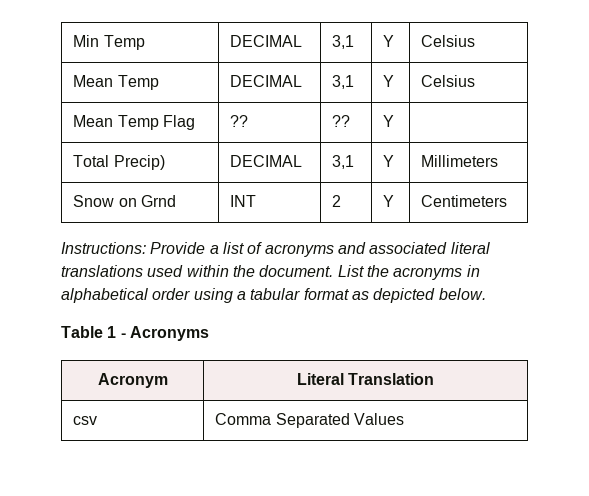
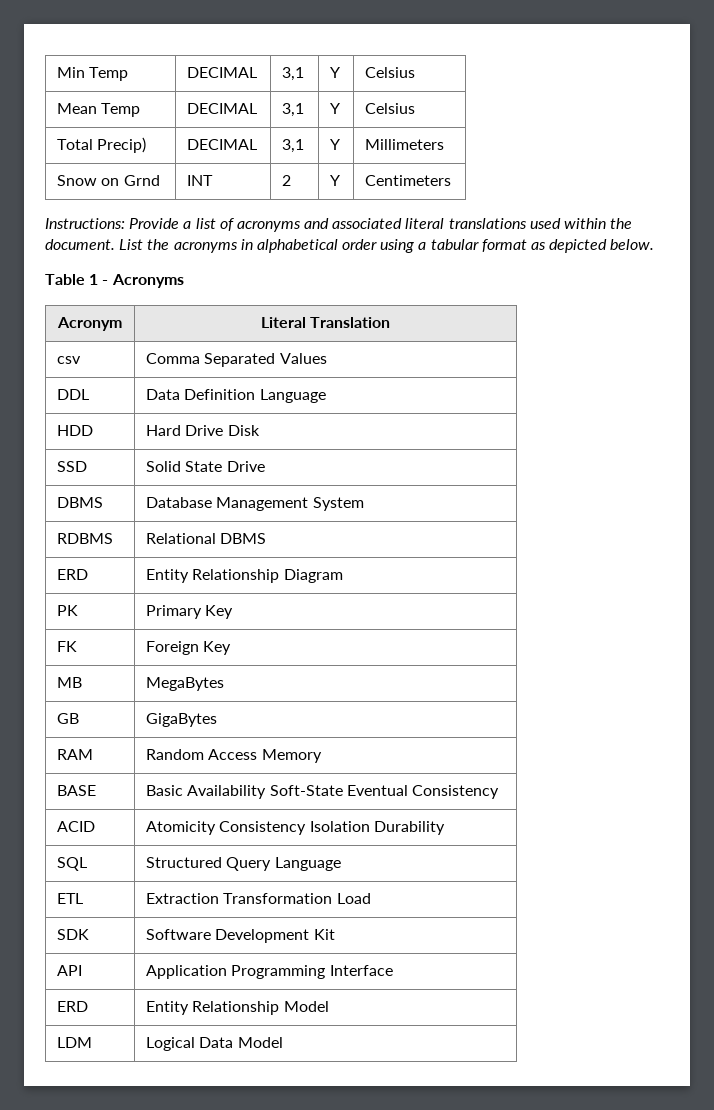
- Mean Temp Flag | ?? | ?? | Y |
+ DDL | Data Definition Language
+ HDD | Hard Drive Disk
+ SSD | Solid State Drive
+ DBMS | Database Management System
+ RDBMS | Relational DBMS
+ ERD | Entity Relationship Diagram
+ PK | Primary Key
+ FK | Foreign Key
+ MB | MegaBytes
+ GB | GigaBytes
+ RAM | Random Access Memory
+ BASE | Basic Availability Soft-State Eventual Consistency
+ ACID | Atomicity Consistency Isolation Durability
+ SQL | Structured Query Language
+ ETL | Extraction Transformation Load
+ SDK | Software Development Kit
+ API | Application Programming Interface
+ ERD | Entity Relationship Model
+ LDM | Logical Data Model

